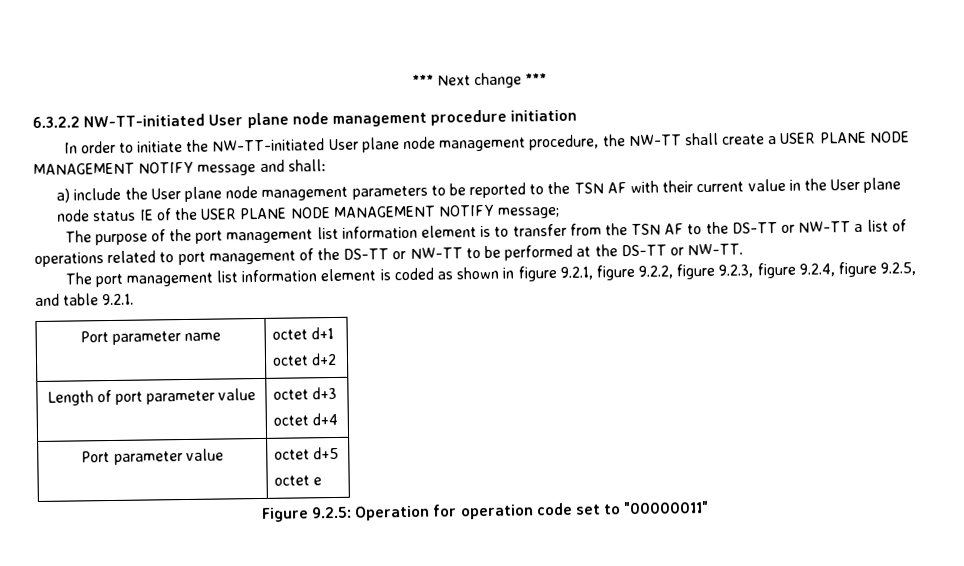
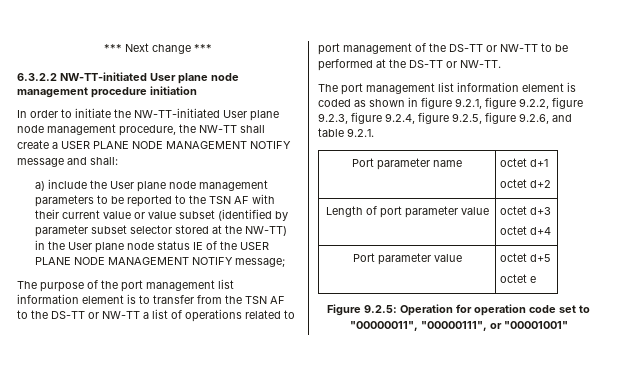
- a) include the User plane node management parameters to be reported to the TSN AF with their current value in the User plane node status IE of the USER PLANE NODE MANAGEMENT NOTIFY message;
+ a) include the User plane node management parameters to be reported to the TSN AF with their current value or value subset (identified by parameter subset selector stored at the NW-TT) in the User plane node status IE of the USER PLANE NODE MANAGEMENT NOTIFY message;
- The port management list information element is coded as shown in figure 9.2.1, figure 9.2.2, figure 9.2.3, figure 9.2.4, figure 9.2.5, and table 9.2.1.
+ The port management list information element is coded as shown in figure 9.2.1, figure 9.2.2, figure 9.2.3, figure 9.2.4, figure 9.2.5, figure 9.2.6, and table 9.2.1.
- Figure 9.2.5: Operation for operation code set to "00000011"
+ Figure 9.2.5: Operation for operation code set to "00000011", "00000111", or "00001001"

